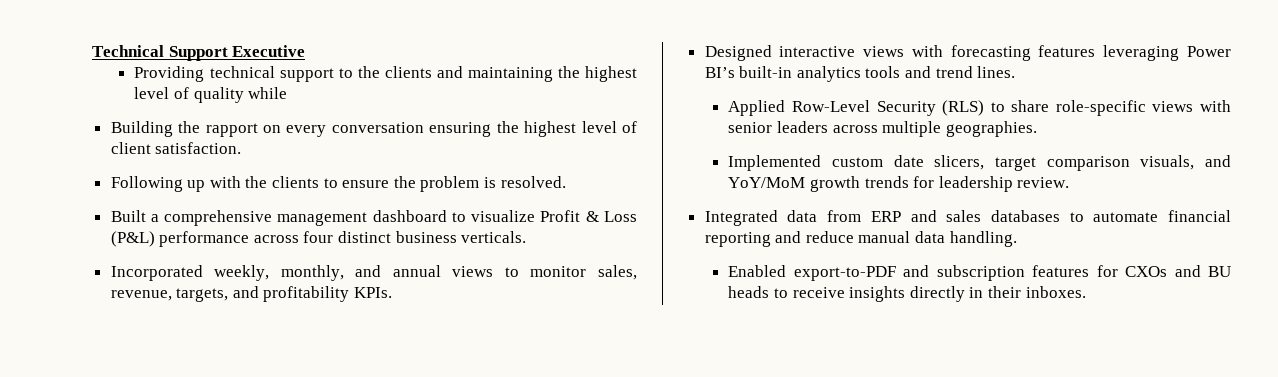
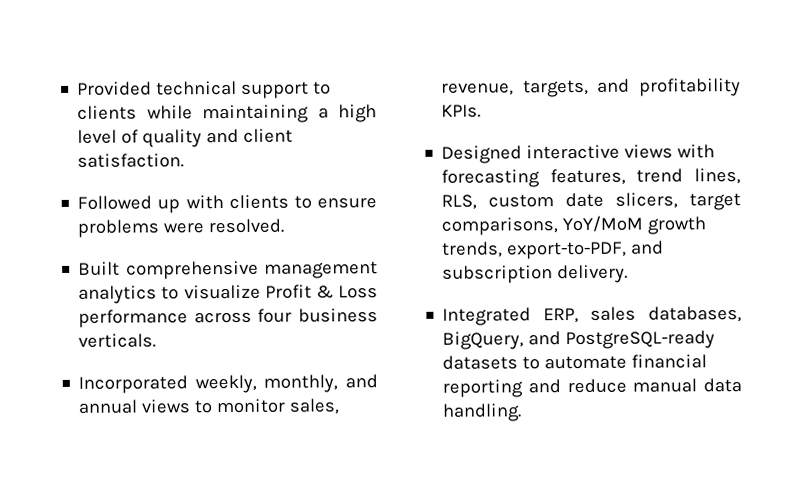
- Technical Support Executive
- Providing technical support to the clients and maintaining the highest level of quality while
- Building the rapport on every conversation ensuring the highest level of client satisfaction.
+ Provided technical support to clients while maintaining a high level of quality and client satisfaction.
- Following up with the clients to ensure the problem is resolved.
+ Followed up with clients to ensure problems were resolved.
- Built a comprehensive management dashboard to visualize Profit & Loss (P&L) performance across four distinct business verticals.
+ Built comprehensive management analytics to visualize Profit & Loss performance across four business verticals.
- Designed interactive views with forecasting features leveraging Power BI’s built-in analytics tools and trend lines.
- Applied Row-Level Security (RLS) to share role-specific views with senior leaders across multiple geographies.
- Implemented custom date slicers, target comparison visuals, and YoY/MoM growth trends for leadership review.
- Integrated data from ERP and sales databases to automate financial reporting and reduce manual data handling.
+ Designed interactive views with forecasting features, trend lines, RLS, custom date slicers, target comparisons, YoY/MoM growth trends, export-to-PDF, and subscription delivery.
+ Integrated ERP, sales databases, BigQuery, and PostgreSQL-ready datasets to automate financial reporting and reduce manual data handling.
- Enabled export-to-PDF and subscription features for CXOs and BU heads to receive insights directly in their inboxes.

